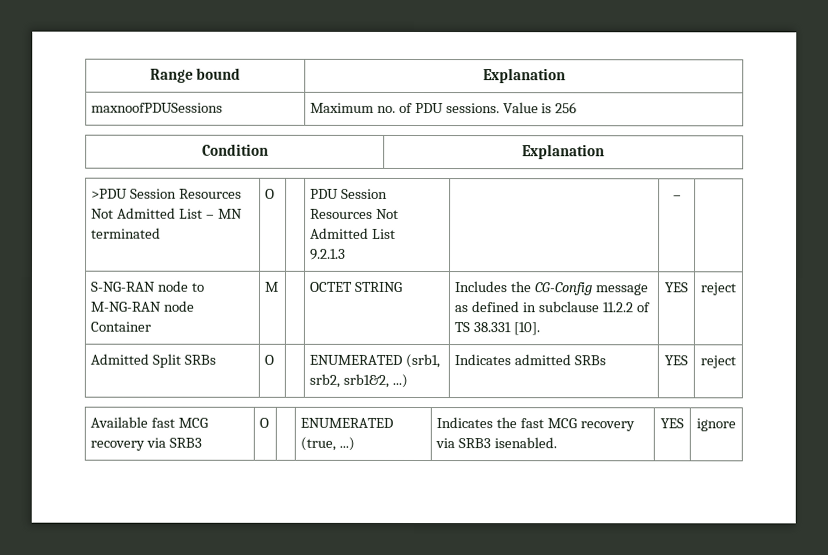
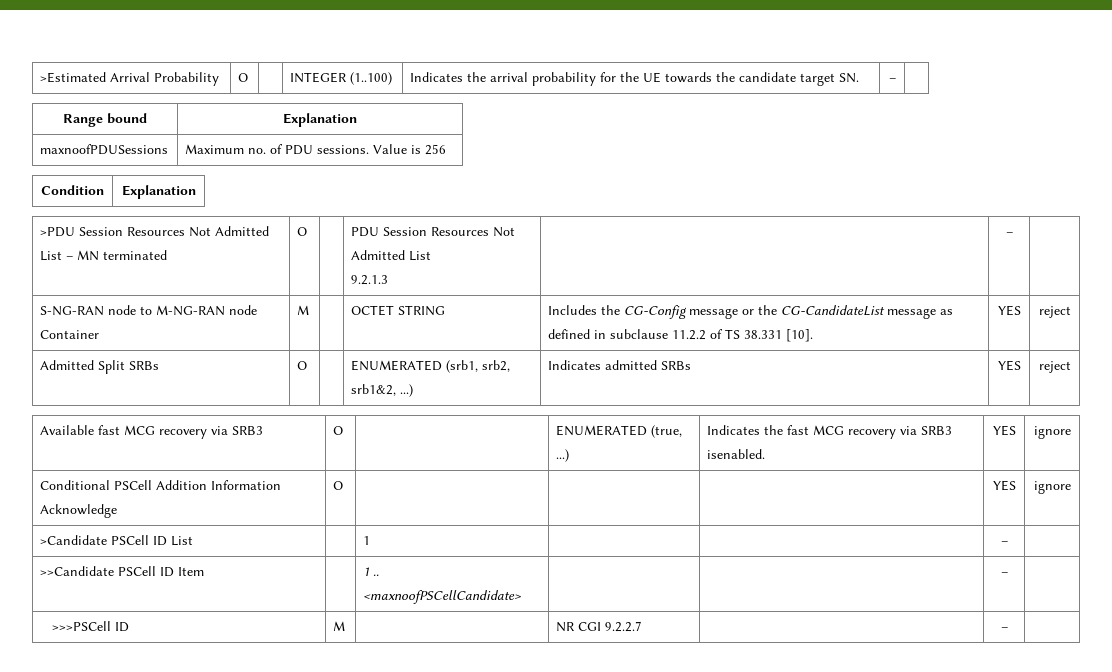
+ >Estimated Arrival Probability | O | | INTEGER (1..100) | Indicates the arrival probability for the UE towards the candidate target SN. | – |
- S-NG-RAN node to M-NG-RAN node Container | M | | OCTET STRING | Includes the CG-Config message as defined in subclause 11.2.2 of TS 38.331 [10]. | YES | reject
+ S-NG-RAN node to M-NG-RAN node Container | M | | OCTET STRING | Includes the CG-Config message or the CG-CandidateList message as defined in subclause 11.2.2 of TS 38.331 [10]. | YES | reject
+ Conditional PSCell Addition Information Acknowledge | O | | | | YES | ignore
+ >Candidate PSCell ID List | | 1 | | | – |
+ >>Candidate PSCell ID Item | | 1 .. <maxnoofPSCellCandidate> | | | – |
+ >>>PSCell ID | M | | NR CGI 9.2.2.7 | | – |

